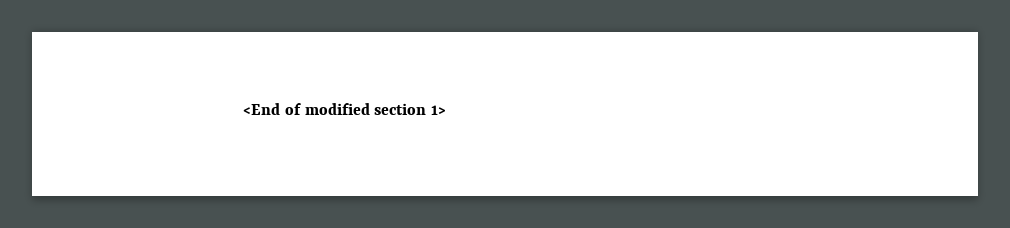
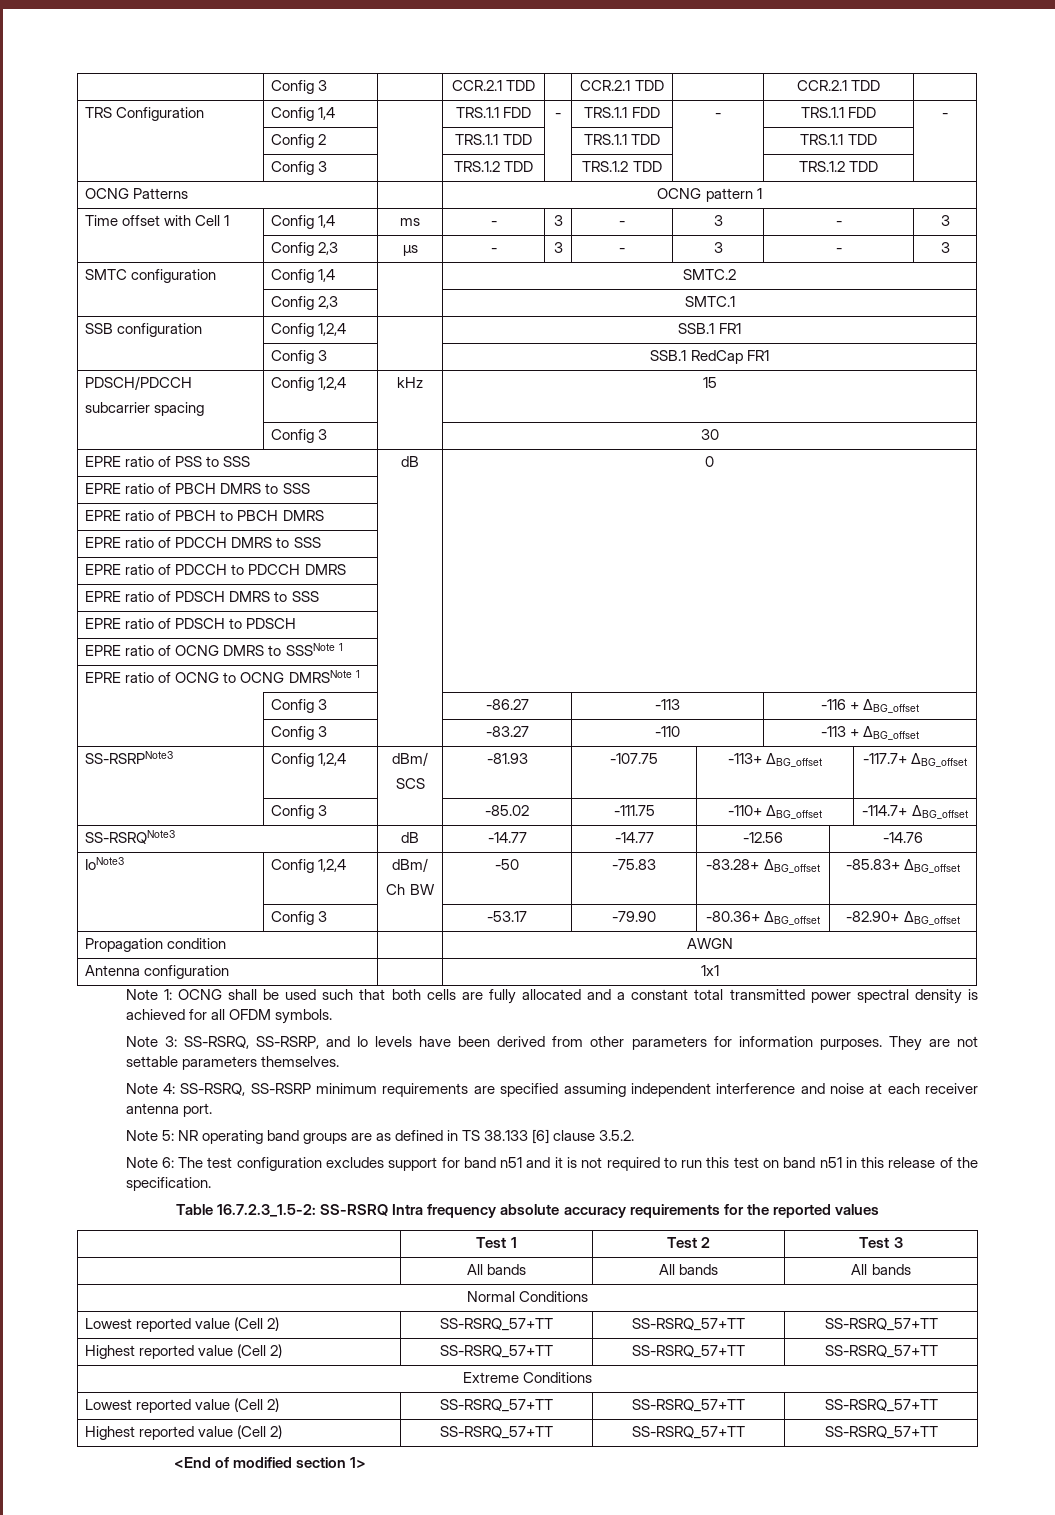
+ | Config 3 | | CCR.2.1 TDD | | CCR.2.1 TDD | | CCR.2.1 TDD |
+ TRS Configuration | Config 1,4 | | TRS.1.1 FDD | - | TRS.1.1 FDD | - | TRS.1.1 FDD | -
+ | Config 2 | | TRS.1.1 TDD | | TRS.1.1 TDD | | TRS.1.1 TDD |
+ | Config 3 | | TRS.1.2 TDD | | TRS.1.2 TDD | | TRS.1.2 TDD |
+ OCNG Patterns | | OCNG pattern 1
+ Time offset with Cell 1 | Config 1,4 | ms | - | 3 | - | 3 | - | 3
+ | Config 2,3 | μs | - | 3 | - | 3 | - | 3
+ SMTC configuration | Config 1,4 | | SMTC.2
+ | Config 2,3 | | SMTC.1
+ SSB configuration | Config 1,2,4 | | SSB.1 FR1
+ | Config 3 | | SSB.1 RedCap FR1
+ PDSCH/PDCCH
+ subcarrier spacing | Config 1,2,4 | kHz | 15
+ | Config 3 | | 30
+ EPRE ratio of PSS to SSS | dB | 0
+ EPRE ratio of PBCH DMRS to SSS | |
+ EPRE ratio of PBCH to PBCH DMRS | |
+ EPRE ratio of PDCCH DMRS to SSS | |
+ EPRE ratio of PDCCH to PDCCH DMRS | |
+ EPRE ratio of PDSCH DMRS to SSS | |
+ EPRE ratio of PDSCH to PDSCH | |
+ EPRE ratio of OCNG DMRS to SSSNote 1 | |
+ EPRE ratio of OCNG to OCNG DMRSNote 1 | |
+ | Config 3 | | -86.27 | -113 | -116 + ΔBG_offset
+ | Config 3 | | -83.27 | -110 | -113 + ΔBG_offset
+ SS-RSRPNote3 | Config 1,2,4 | dBm/
+ SCS | -81.93 | -107.75 | -113+ ΔBG_offset | -117.7+ ΔBG_offset
+ | Config 3 | | -85.02 | -111.75 | -110+ ΔBG_offset | -114.7+ ΔBG_offset
+ SS-RSRQNote3 | dB | -14.77 | -14.77 | -12.56 | -14.76
+ IoNote3 | Config 1,2,4 | dBm/
+ Ch BW | -50 | -75.83 | -83.28+ ΔBG_offset | -85.83+ ΔBG_offset
+ | Config 3 | | -53.17 | -79.90 | -80.36+ ΔBG_offset | -82.90+ ΔBG_offset
+ Propagation condition | | AWGN
+ Antenna configuration | | 1x1
+ Note 1: OCNG shall be used such that both cells are fully allocated and a constant total transmitted power spectral density is achieved for all OFDM symbols.
+ Note 3: SS-RSRQ, SS-RSRP, and Io levels have been derived from other parameters for information purposes. They are not settable parameters themselves.
+ Note 4: SS-RSRQ, SS-RSRP minimum requirements are specified assuming independent interference and noise at each receiver antenna port.
+ Note 5: NR operating band groups are as defined in TS 38.133 [6] clause 3.5.2.
+ Note 6: The test configuration excludes support for band n51 and it is not required to run this test on band n51 in this release of the specification.
+ Table 16.7.2.3_1.5-2: SS-RSRQ Intra frequency absolute accuracy requirements for the reported values
+ | Test 1 | Test 2 | Test 3
+ | All bands | All bands | All bands
+ Normal Conditions
+ Lowest reported value (Cell 2) | SS-RSRQ_57+TT | SS-RSRQ_57+TT | SS-RSRQ_57+TT
+ Highest reported value (Cell 2) | SS-RSRQ_57+TT | SS-RSRQ_57+TT | SS-RSRQ_57+TT
+ Extreme Conditions
+ Lowest reported value (Cell 2) | SS-RSRQ_57+TT | SS-RSRQ_57+TT | SS-RSRQ_57+TT
+ Highest reported value (Cell 2) | SS-RSRQ_57+TT | SS-RSRQ_57+TT | SS-RSRQ_57+TT

